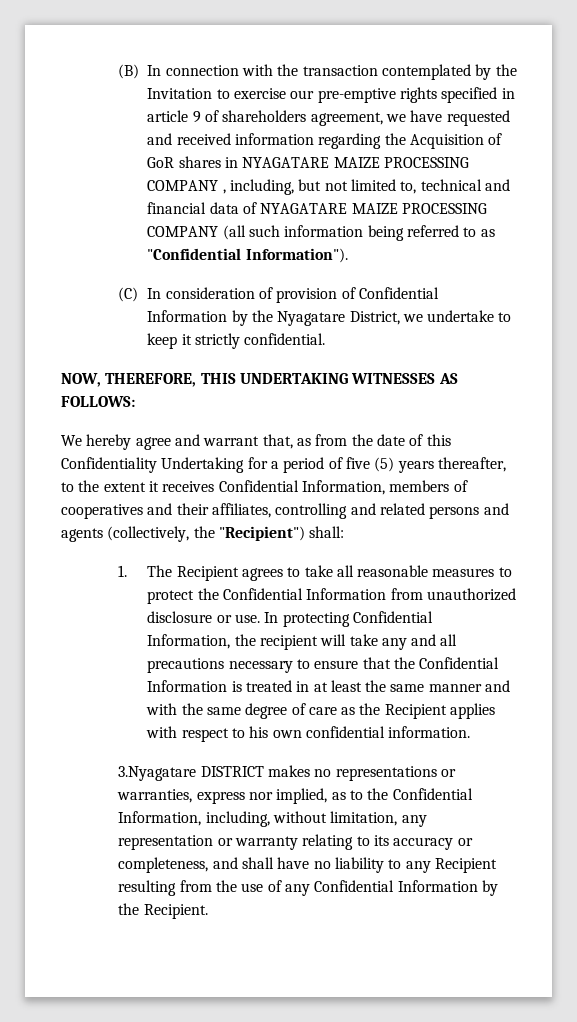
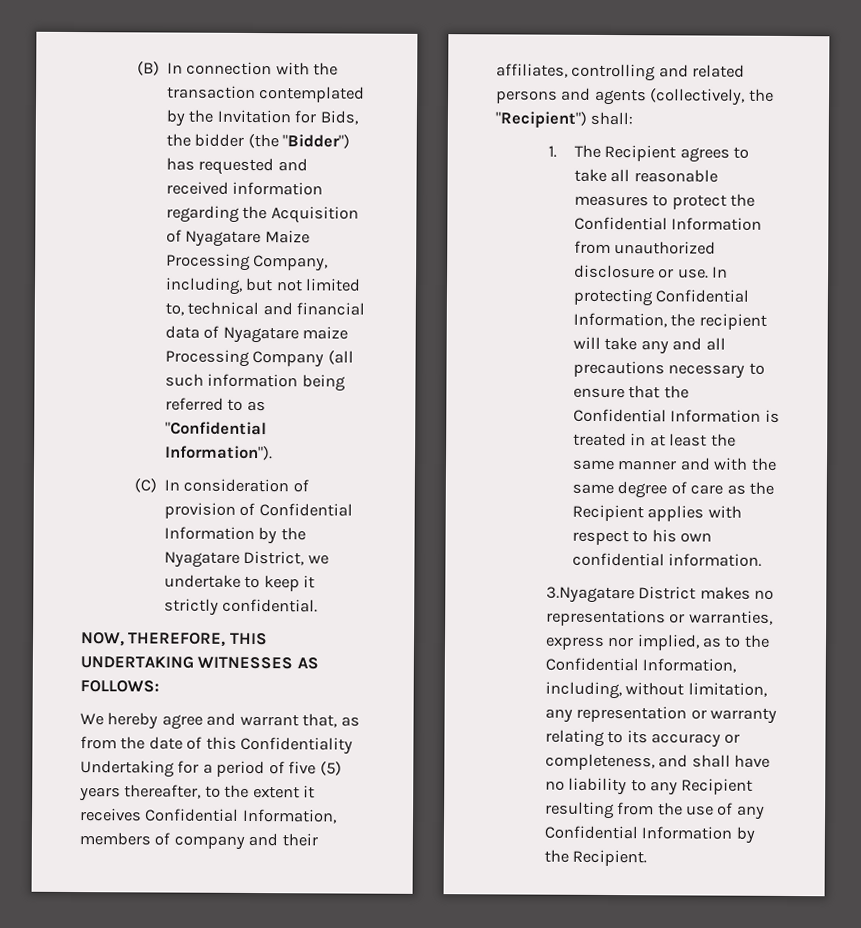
- (B) In connection with the transaction contemplated by the Invitation to exercise our pre-emptive rights specified in article 9 of shareholders agreement, we have requested and received information regarding the Acquisition of GoR shares in NYAGATARE MAIZE PROCESSING COMPANY , including, but not limited to, technical and financial data of NYAGATARE MAIZE PROCESSING COMPANY (all such information being referred to as "Confidential Information").
+ (B) In connection with the transaction contemplated by the Invitation for Bids, the bidder (the "Bidder") has requested and received information regarding the Acquisition of Nyagatare Maize Processing Company, including, but not limited to, technical and financial data of Nyagatare maize Processing Company (all such information being referred to as "Confidential Information").
- We hereby agree and warrant that, as from the date of this Confidentiality Undertaking for a period of five (5) years thereafter, to the extent it receives Confidential Information, members of cooperatives and their affiliates, controlling and related persons and agents (collectively, the "Recipient") shall:
+ We hereby agree and warrant that, as from the date of this Confidentiality Undertaking for a period of five (5) years thereafter, to the extent it receives Confidential Information, members of company and their affiliates, controlling and related persons and agents (collectively, the "Recipient") shall:
- 3.Nyagatare DISTRICT makes no representations or warranties, express nor implied, as to the Confidential Information, including, without limitation, any representation or warranty relating to its accuracy or completeness, and shall have no liability to any Recipient resulting from the use of any Confidential Information by the Recipient.
+ 3.Nyagatare District makes no representations or warranties, express nor implied, as to the Confidential Information, including, without limitation, any representation or warranty relating to its accuracy or completeness, and shall have no liability to any Recipient resulting from the use of any Confidential Information by the Recipient.

